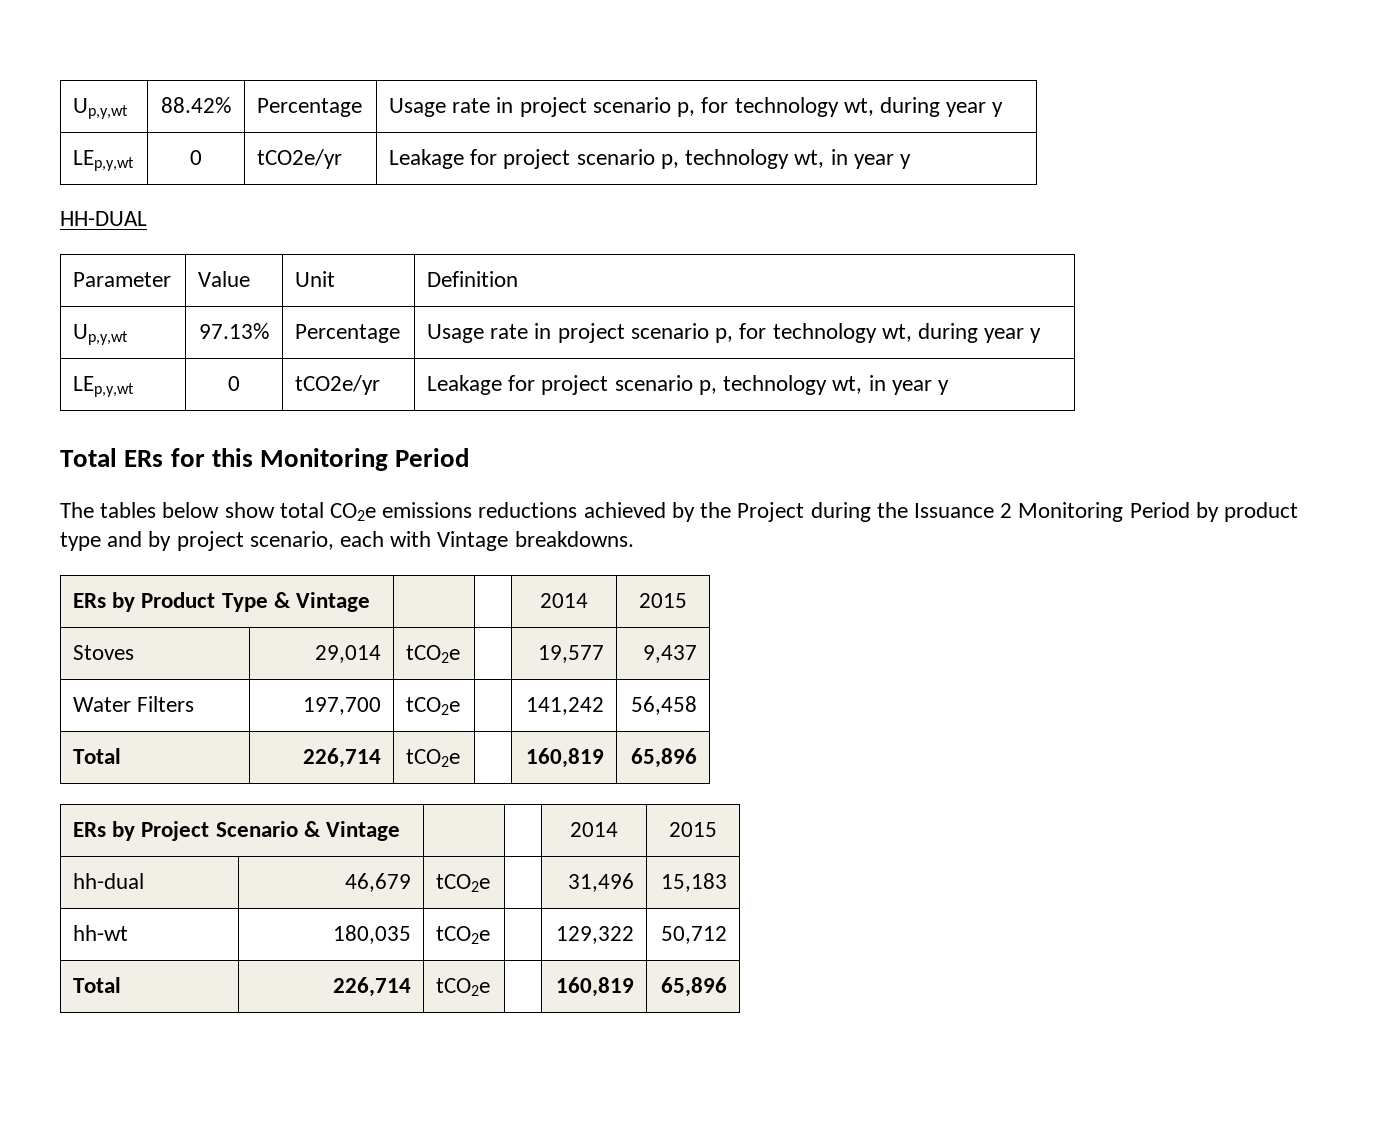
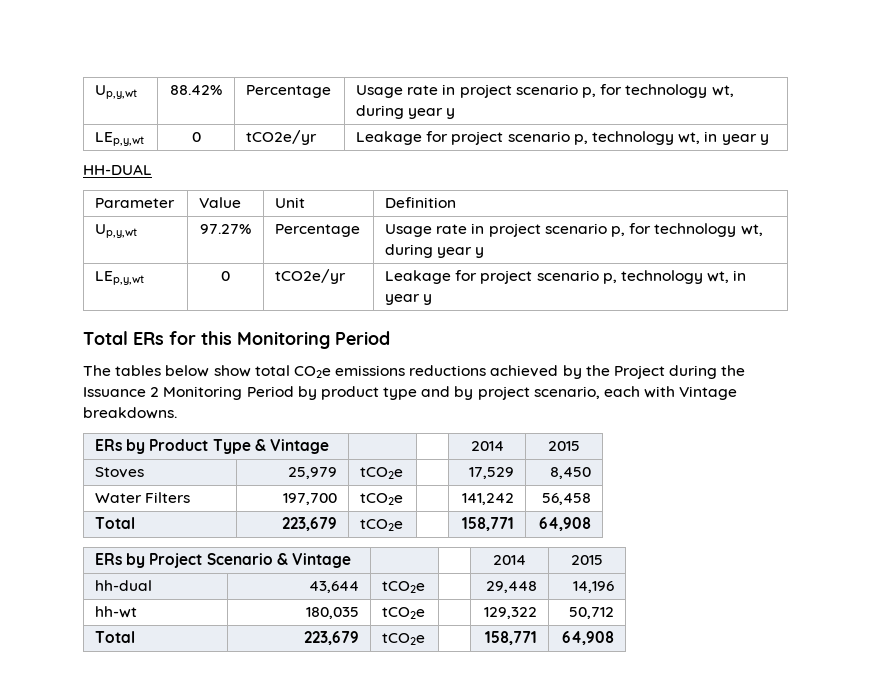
- Up,y,wt | 97.13% | Percentage | Usage rate in project scenario p, for technology wt, during year y
+ Up,y,wt | 97.27% | Percentage | Usage rate in project scenario p, for technology wt, during year y
- Stoves | 29,014 | tCO2e | | 19,577 | 9,437
+ Stoves | 25,979 | tCO2e | | 17,529 | 8,450
  Water Filters | 197,700 | tCO2e | | 141,242 | 56,458
- Total | 226,714 | tCO2e | | 160,819 | 65,896
+ Total | 223,679 | tCO2e | | 158,771 | 64,908
- hh-dual | 46,679 | tCO2e | | 31,496 | 15,183
+ hh-dual | 43,644 | tCO2e | | 29,448 | 14,196
  hh-wt | 180,035 | tCO2e | | 129,322 | 50,712
- Total | 226,714 | tCO2e | | 160,819 | 65,896
+ Total | 223,679 | tCO2e | | 158,771 | 64,908

